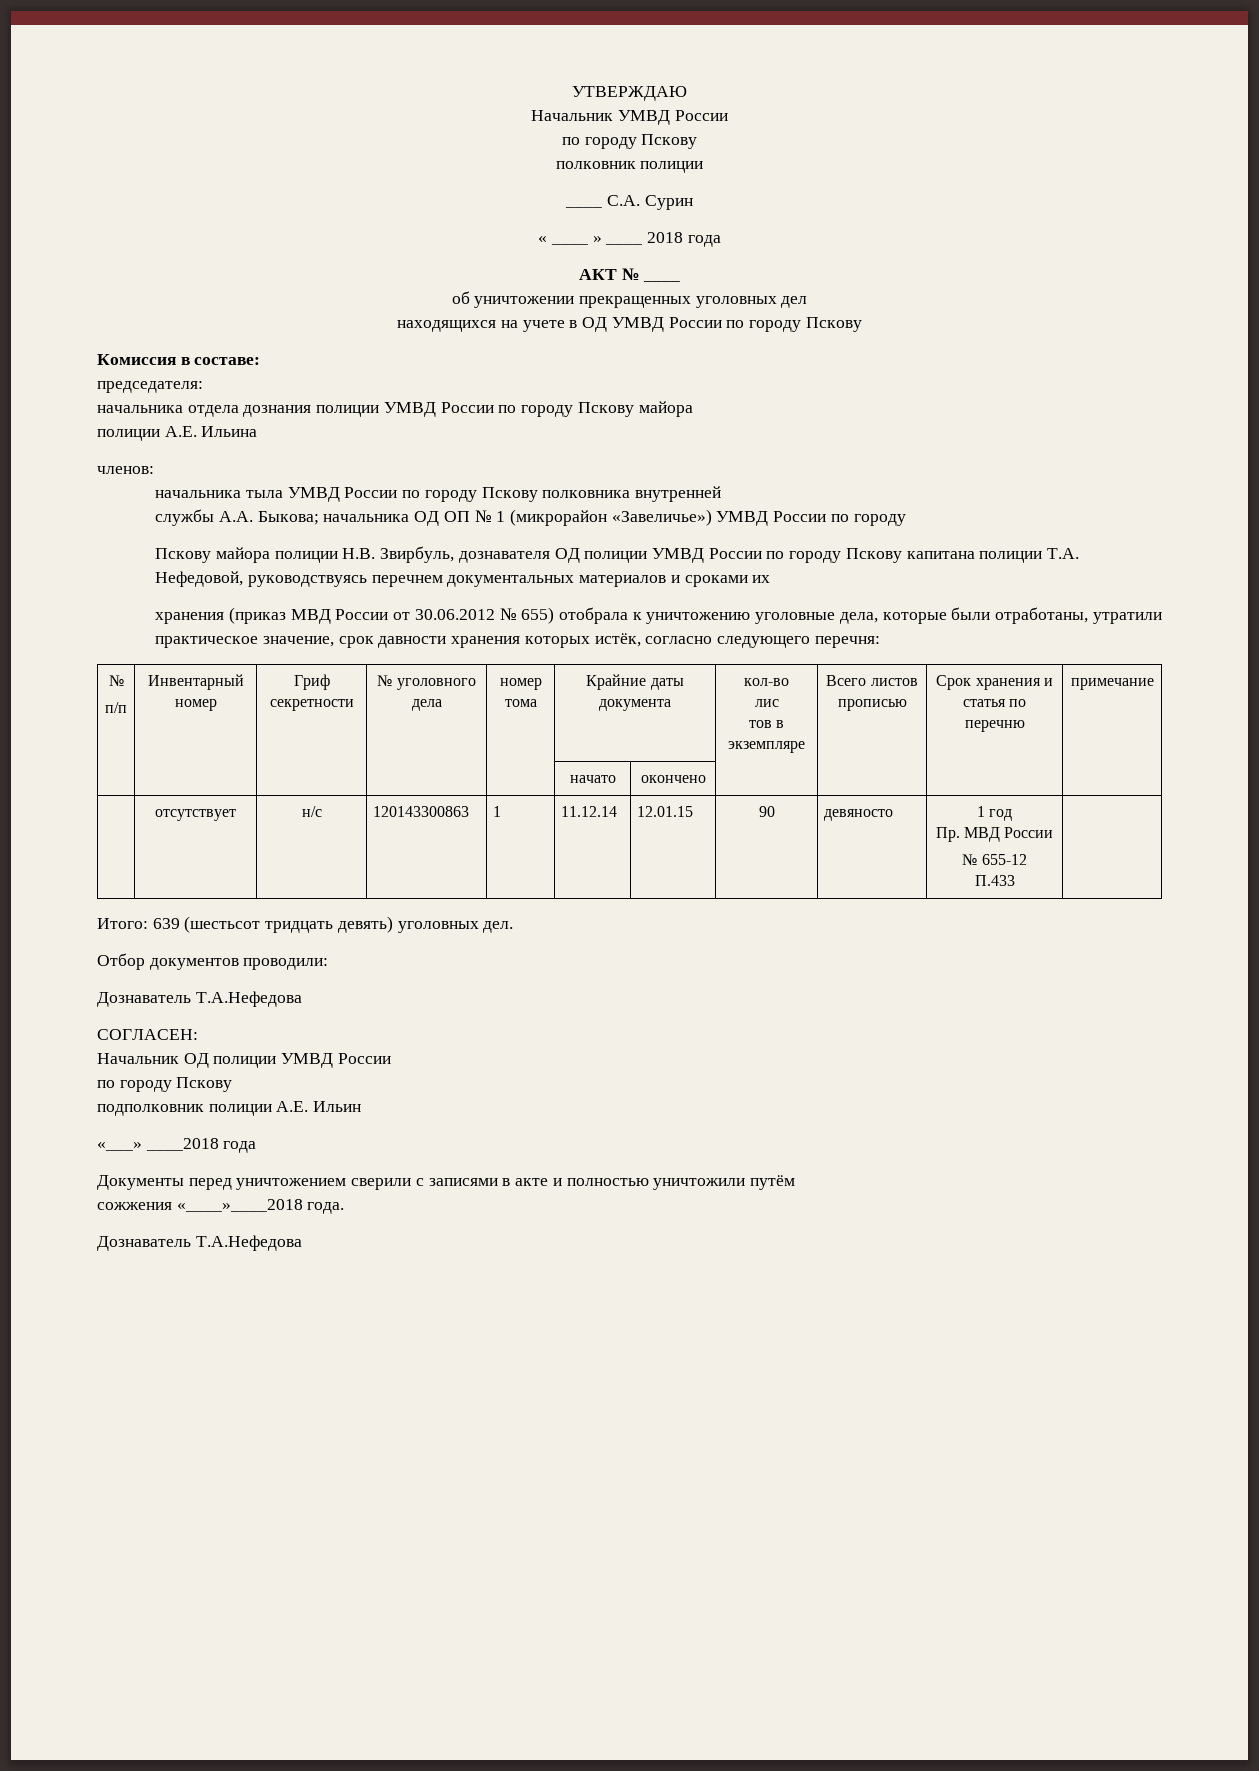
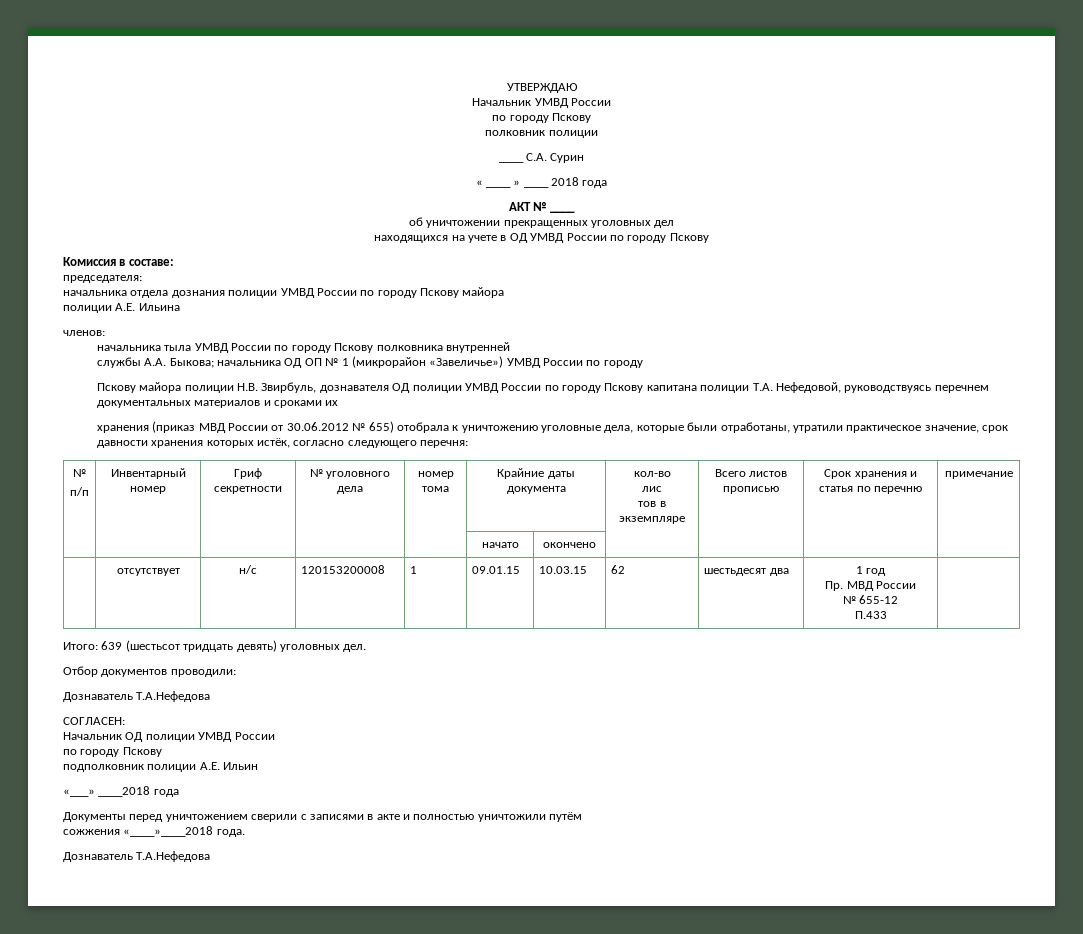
- | отсутствует | н/с | 120143300863 | 1 | 11.12.14 | 12.01.15 | 90 | девяносто | 1 год
+ | отсутствует | н/с | 120153200008 | 1 | 09.01.15 | 10.03.15 | 62 | шестьдесят два | 1 год

